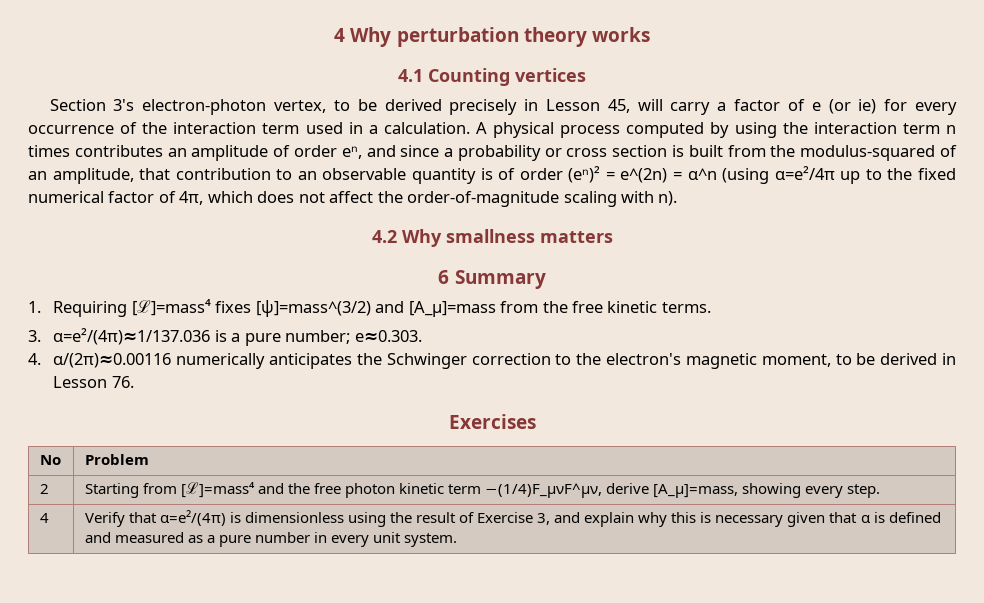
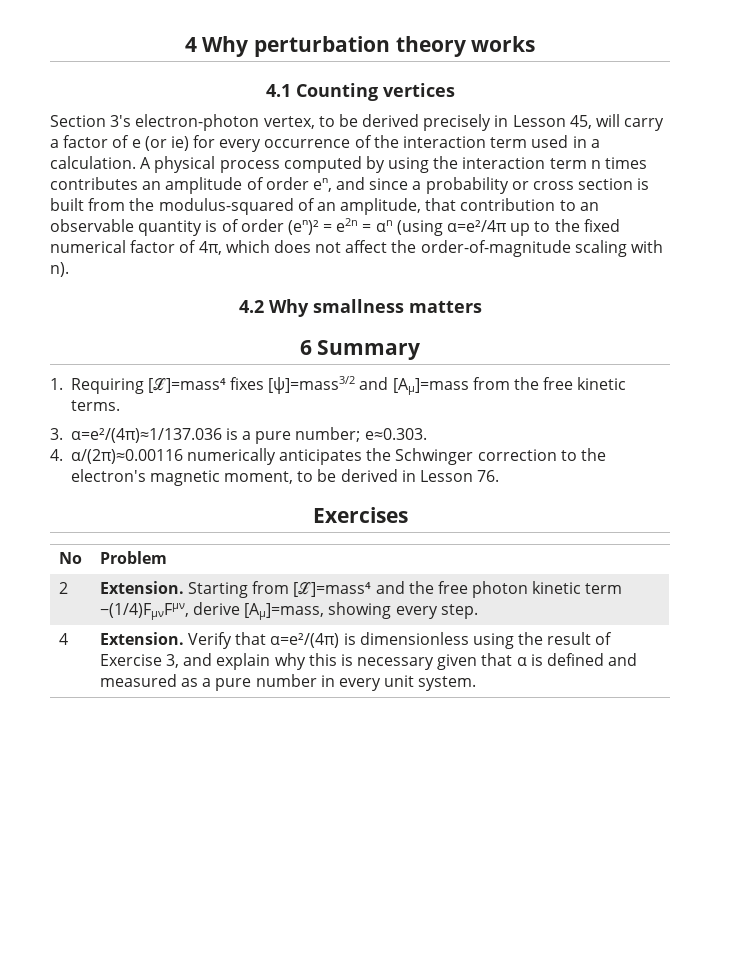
- A physical process computed by using the interaction term n times contributes an amplitude of order eⁿ, and since a probability or cross section is built from the modulus-squared of an amplitude, that contribution to an observable quantity is of order (eⁿ)² = e^(2n) = α^n (using α=e²/4π up to the fixed numerical factor of 4π, which does not affect the order-of-magnitude scaling with n).
+ A physical process computed by using the interaction term n times contributes an amplitude of order eⁿ, and since a probability or cross section is built from the modulus-squared of an amplitude, that contribution to an observable quantity is of order (eⁿ)² = e2n = αn (using α=e²/4π up to the fixed numerical factor of 4π, which does not affect the order-of-magnitude scaling with n).
- 1. Requiring [ℒ]=mass⁴ fixes [ψ]=mass^(3/2) and [A_μ]=mass from the free kinetic terms.
+ 1. Requiring [ℒ]=mass⁴ fixes [ψ]=mass3/2 and [Aμ]=mass from the free kinetic terms.
- 2 | Starting from [ℒ]=mass⁴ and the free photon kinetic term −(1/4)F_μνF^μν, derive [A_μ]=mass, showing every step.
+ 2 | Extension. Starting from [ℒ]=mass⁴ and the free photon kinetic term −(1/4)FμνFμν, derive [Aμ]=mass, showing every step.
- 4 | Verify that α=e²/(4π) is dimensionless using the result of Exercise 3, and explain why this is necessary given that α is defined and measured as a pure number in every unit system.
+ 4 | Extension. Verify that α=e²/(4π) is dimensionless using the result of Exercise 3, and explain why this is necessary given that α is defined and measured as a pure number in every unit system.

